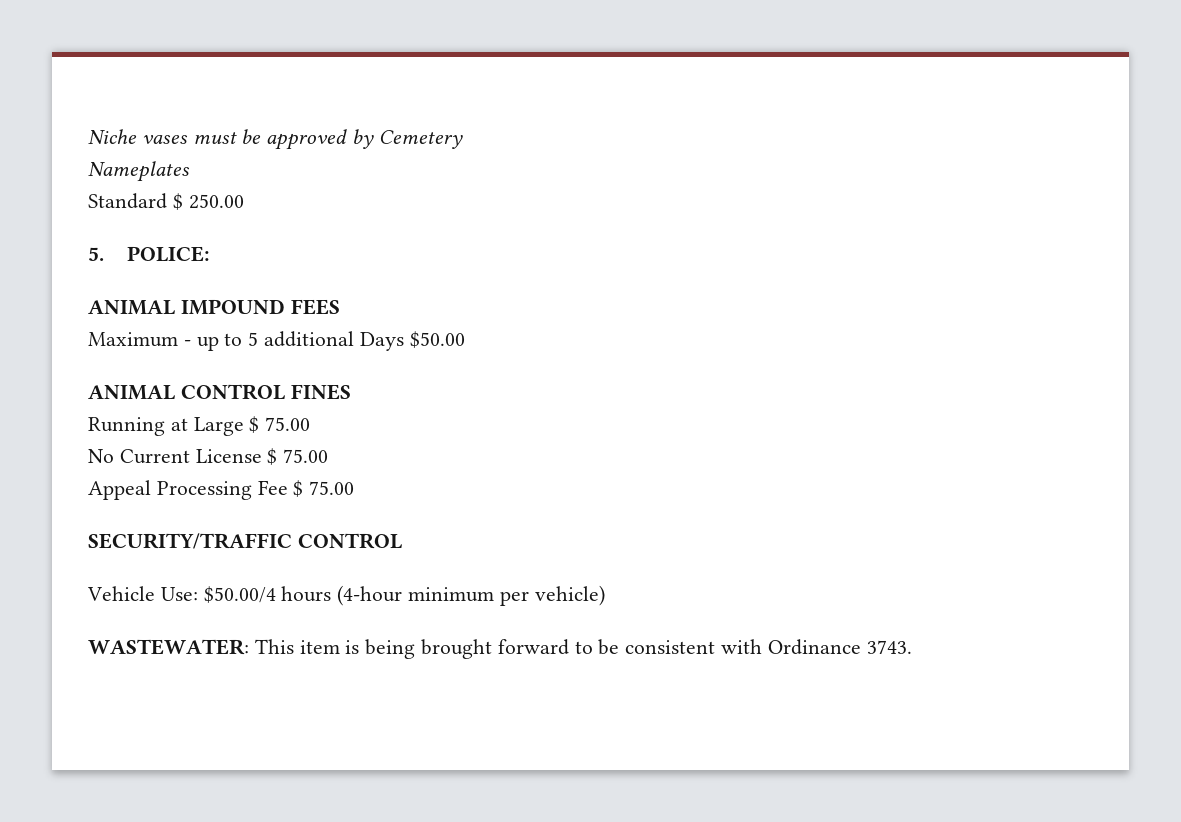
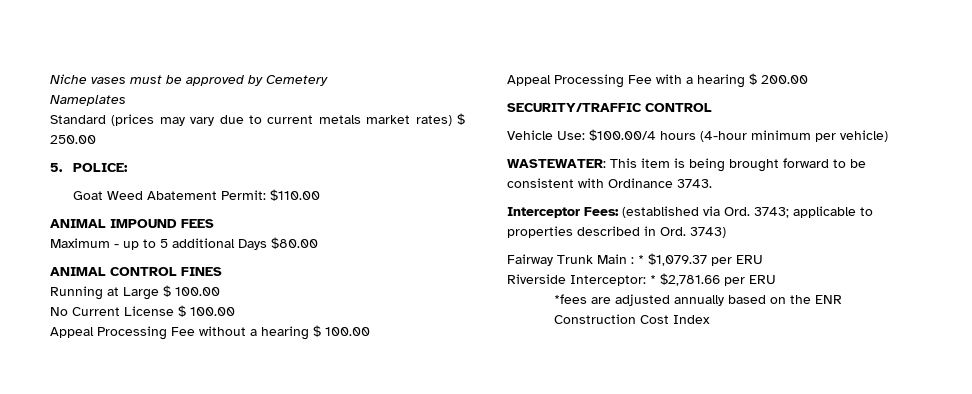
- Standard $ 250.00
+ Standard (prices may vary due to current metals market rates) $ 250.00
+ Goat Weed Abatement Permit: $110.00
- Maximum - up to 5 additional Days $50.00
+ Maximum - up to 5 additional Days $80.00
- Running at Large $ 75.00
+ Running at Large $ 100.00
- No Current License $ 75.00
- Appeal Processing Fee $ 75.00
+ No Current License $ 100.00
+ Appeal Processing Fee without a hearing $ 100.00
+ Appeal Processing Fee with a hearing $ 200.00
- Vehicle Use: $50.00/4 hours (4-hour minimum per vehicle)
+ Vehicle Use: $100.00/4 hours (4-hour minimum per vehicle)
+ Interceptor Fees: (established via Ord. 3743; applicable to properties described in Ord. 3743)
+ Fairway Trunk Main : * $1,079.37 per ERU
+ Riverside Interceptor: * $2,781.66 per ERU
+ *fees are adjusted annually based on the ENR Construction Cost Index

